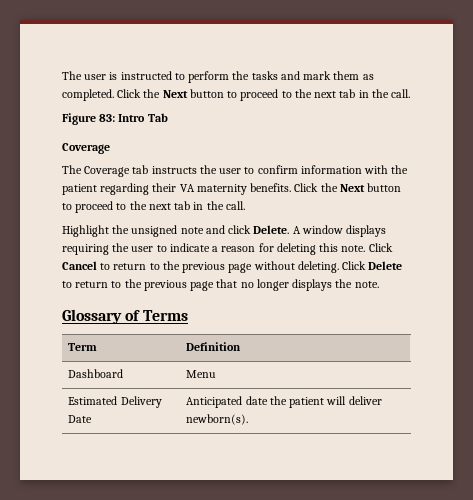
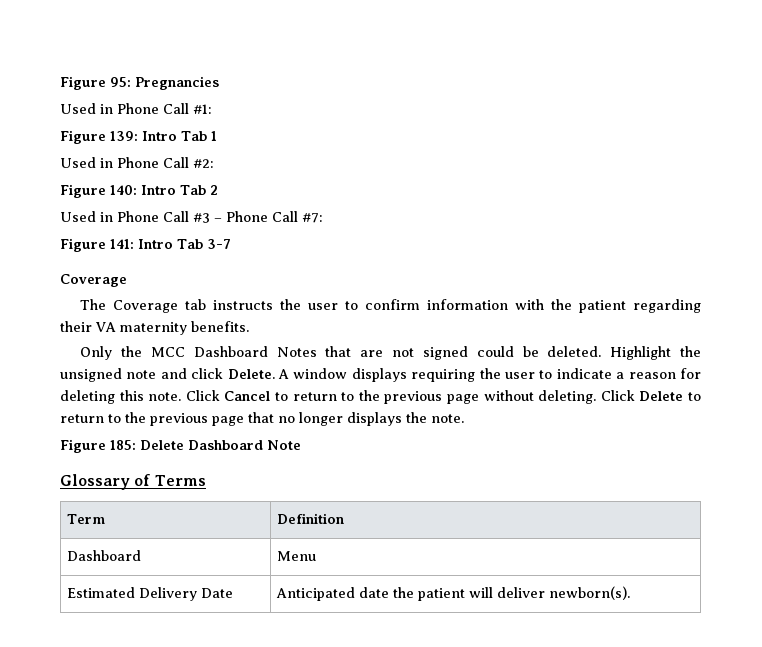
- The user is instructed to perform the tasks and mark them as completed. Click the Next button to proceed to the next tab in the call.
- Figure 83: Intro Tab
+ Figure 95: Pregnancies
+ Used in Phone Call #1:
+ Figure 139: Intro Tab 1
+ Used in Phone Call #2:
+ Figure 140: Intro Tab 2
+ Used in Phone Call #3 – Phone Call #7:
+ Figure 141: Intro Tab 3-7
- The Coverage tab instructs the user to confirm information with the patient regarding their VA maternity benefits. Click the Next button to proceed to the next tab in the call.
- Highlight the unsigned note and click Delete.
+ The Coverage tab instructs the user to confirm information with the patient regarding their VA maternity benefits.
+ Only the MCC Dashboard Notes that are not signed could be deleted. Highlight the unsigned note and click Delete.
+ Figure 185: Delete Dashboard Note

